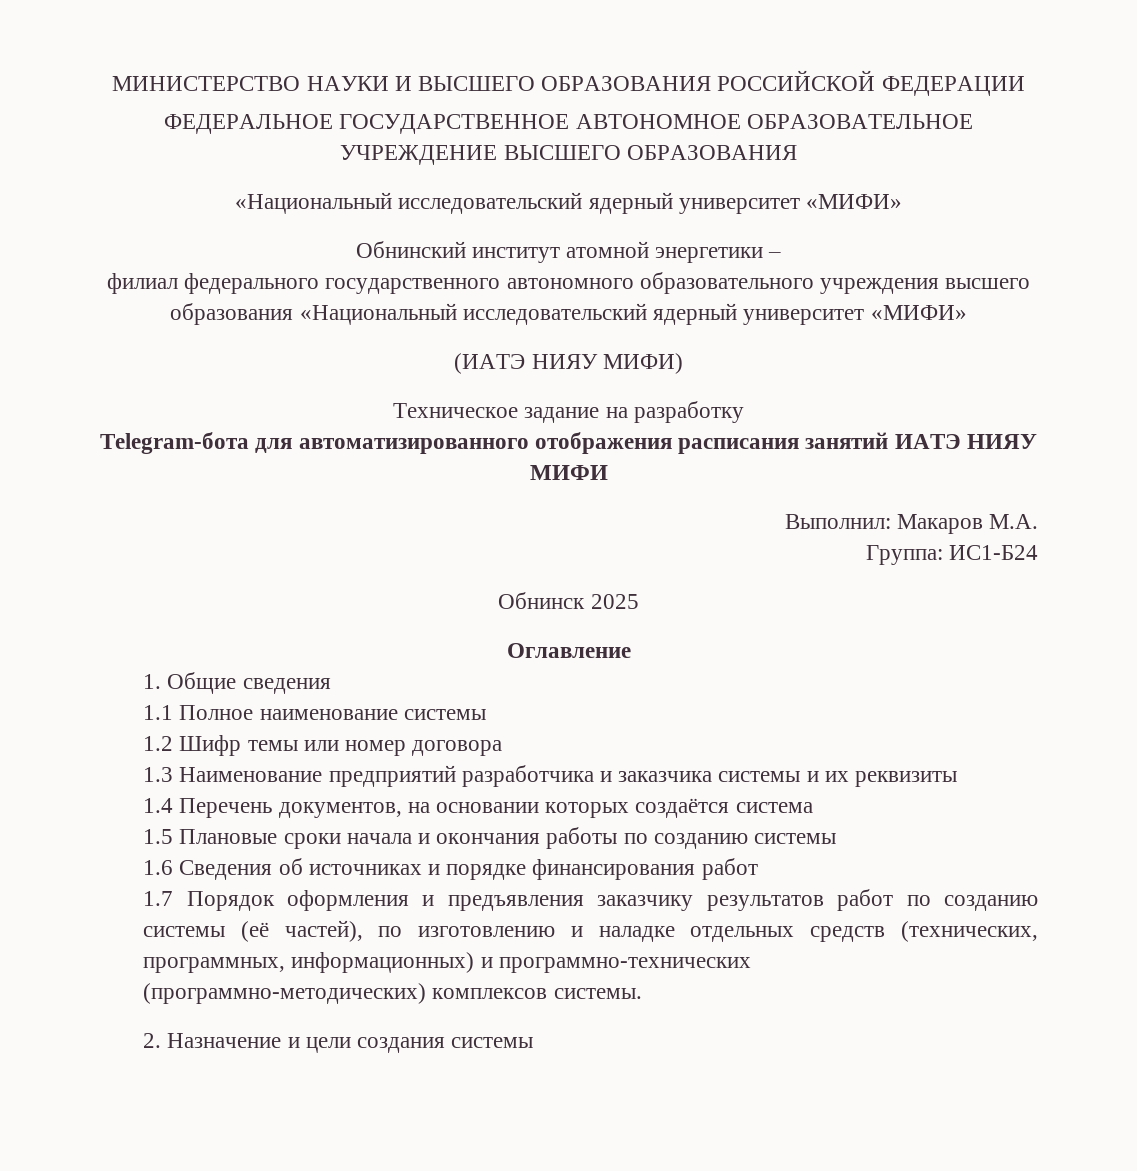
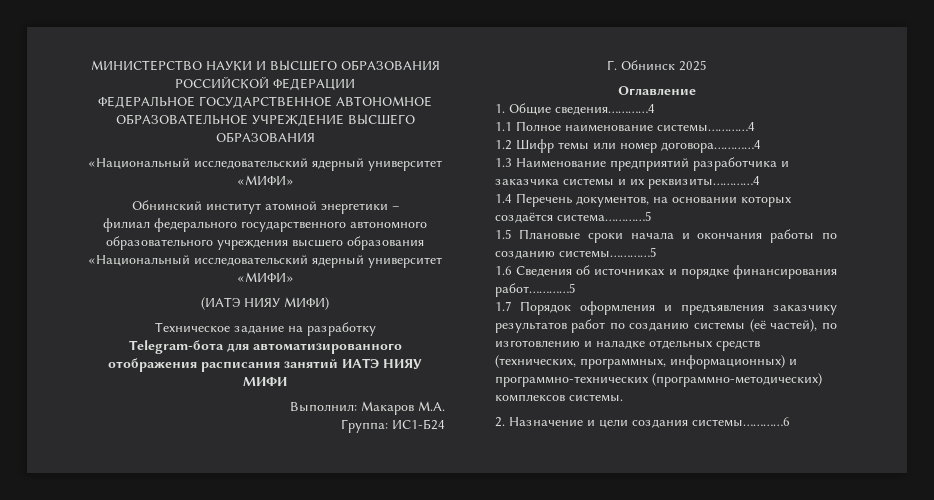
- Обнинск 2025
+ Г. Обнинск 2025
- 1. Общие сведения
+ 1. Общие сведения…………4
- 1.1 Полное наименование системы
+ 1.1 Полное наименование системы…………4
- 1.2 Шифр темы или номер договора
+ 1.2 Шифр темы или номер договора…………4
- 1.3 Наименование предприятий разработчика и заказчика системы и их реквизиты
+ 1.3 Наименование предприятий разработчика и заказчика системы и их реквизиты…………4
- 1.4 Перечень документов, на основании которых создаётся система
+ 1.4 Перечень документов, на основании которых создаётся система…………5
- 1.5 Плановые сроки начала и окончания работы по созданию системы
+ 1.5 Плановые сроки начала и окончания работы по созданию системы…………5
- 1.6 Сведения об источниках и порядке финансирования работ
+ 1.6 Сведения об источниках и порядке финансирования работ…………5
- 2. Назначение и цели создания системы
+ 2. Назначение и цели создания системы…………6

